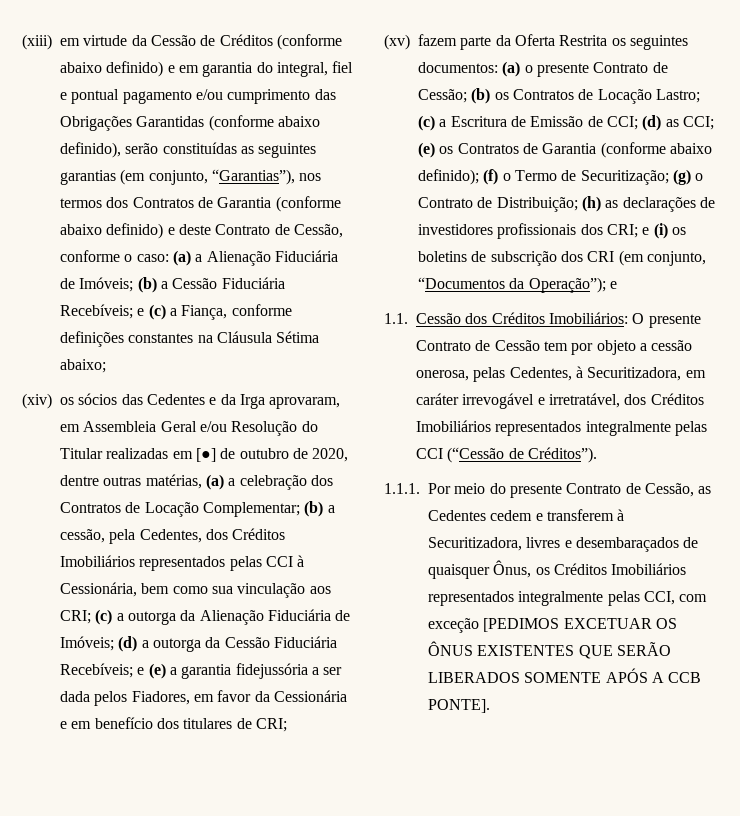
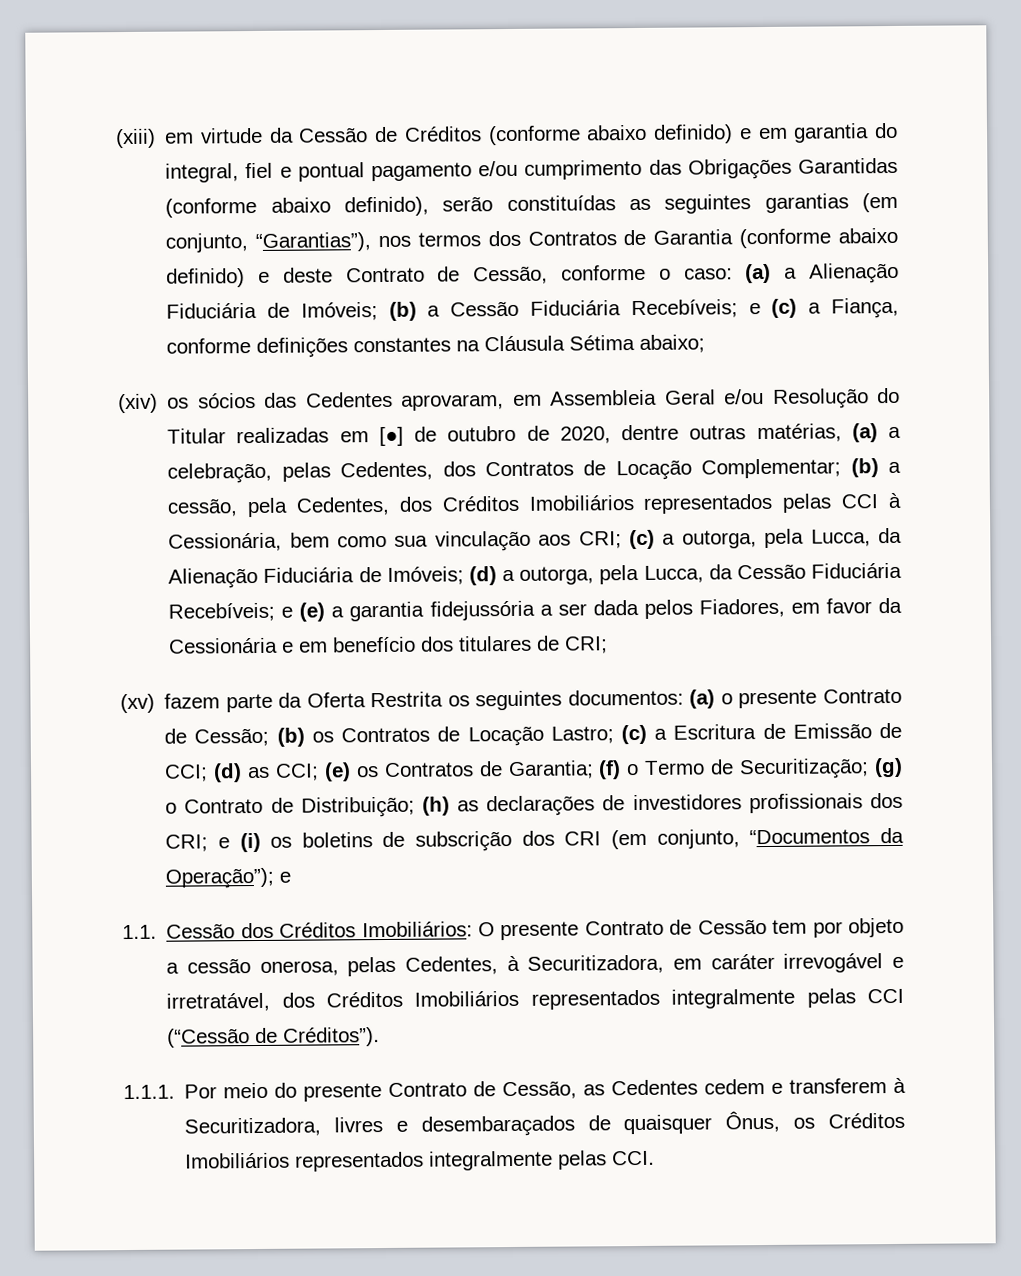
- (xiv) os sócios das Cedentes e da Irga aprovaram, em Assembleia Geral e/ou Resolução do Titular realizadas em [●] de outubro de 2020, dentre outras matérias, (a) a celebração dos Contratos de Locação Complementar;
+ (xiv) os sócios das Cedentes aprovaram, em Assembleia Geral e/ou Resolução do Titular realizadas em [●] de outubro de 2020, dentre outras matérias, (a) a celebração, pelas Cedentes, dos Contratos de Locação Complementar;
- (c) a outorga da Alienação Fiduciária de Imóveis;
+ (c) a outorga, pela Lucca, da Alienação Fiduciária de Imóveis;
- (d) a outorga da Cessão Fiduciária Recebíveis;
+ (d) a outorga, pela Lucca, da Cessão Fiduciária Recebíveis;
- (e) os Contratos de Garantia (conforme abaixo definido);
+ (e) os Contratos de Garantia;
- 1.1.1. Por meio do presente Contrato de Cessão, as Cedentes cedem e transferem à Securitizadora, livres e desembaraçados de quaisquer Ônus, os Créditos Imobiliários representados integralmente pelas CCI, com exceção [PEDIMOS EXCETUAR OS ÔNUS EXISTENTES QUE SERÃO LIBERADOS SOMENTE APÓS A CCB PONTE].
+ 1.1.1. Por meio do presente Contrato de Cessão, as Cedentes cedem e transferem à Securitizadora, livres e desembaraçados de quaisquer Ônus, os Créditos Imobiliários representados integralmente pelas CCI.

